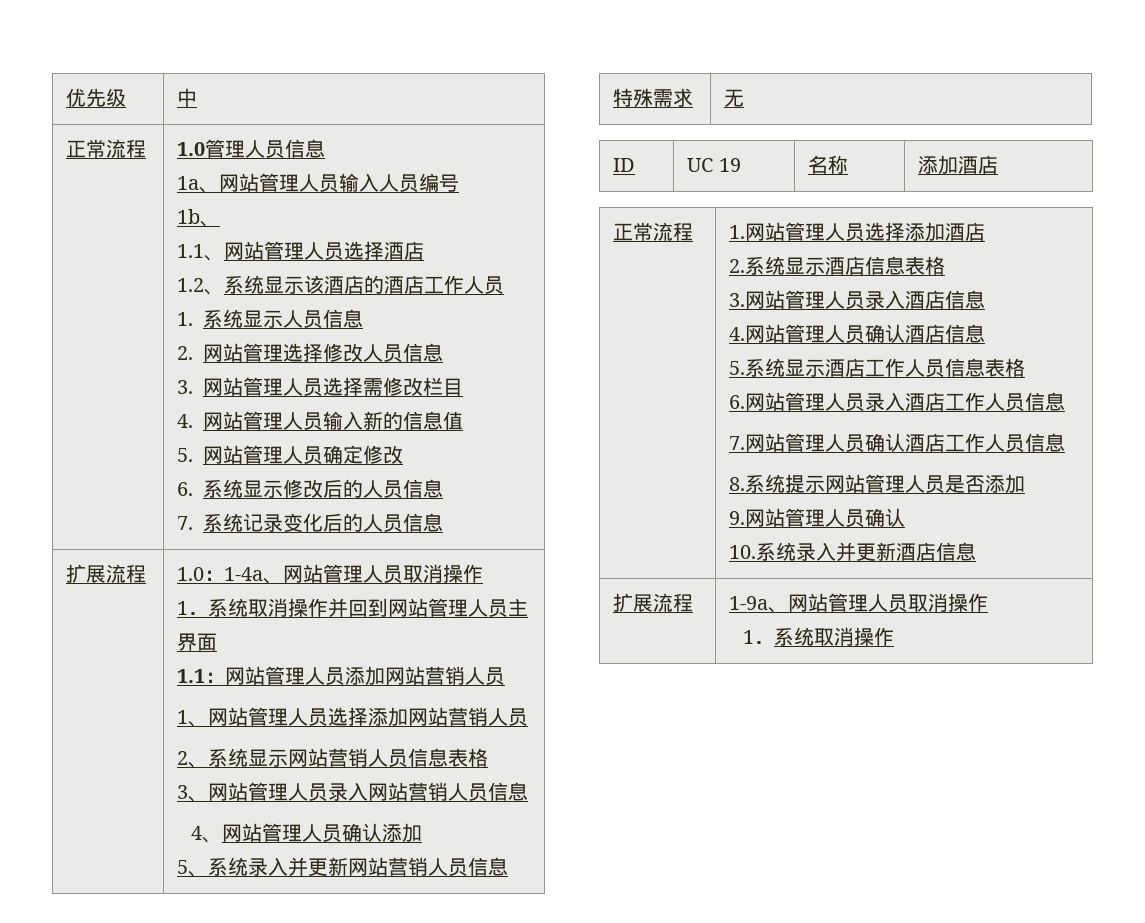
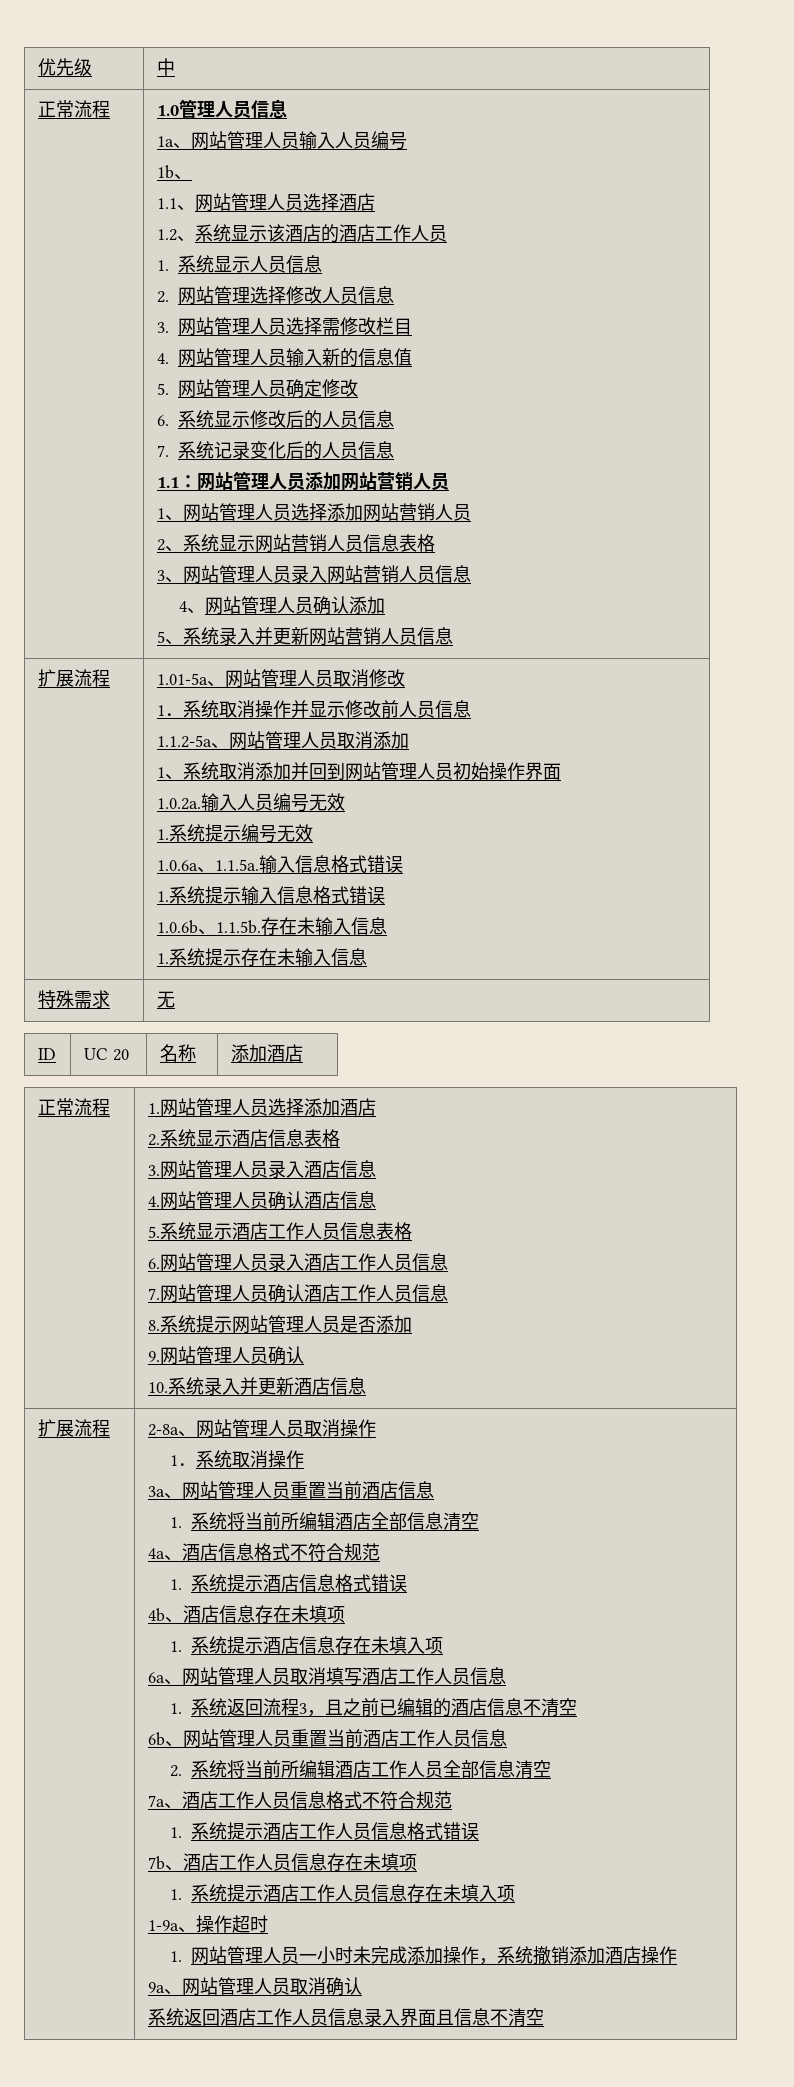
- 扩展流程 | 1.0：1-4a、网站管理人员取消操作
- 1．系统取消操作并回到网站管理人员主界面
+ 扩展流程 | 1.01-5a、网站管理人员取消修改
+ 1．系统取消操作并显示修改前人员信息
+ 1.1.2-5a、网站管理人员取消添加
+ 1、系统取消添加并回到网站管理人员初始操作界面
+ 1.0.2a.输入人员编号无效
+ 1.系统提示编号无效
+ 1.0.6a、1.1.5a.输入信息格式错误
+ 1.系统提示输入信息格式错误
+ 1.0.6b、1.1.5b.存在未输入信息
+ 1.系统提示存在未输入信息
- ID | UC 19 | 名称 | 添加酒店
+ ID | UC 20 | 名称 | 添加酒店
- 1-9a、网站管理人员取消操作
+ 2-8a、网站管理人员取消操作
+ 3a、网站管理人员重置当前酒店信息
+ 1.系统将当前所编辑酒店全部信息清空
+ 4a、酒店信息格式不符合规范
+ 1.系统提示酒店信息格式错误
+ 4b、酒店信息存在未填项
+ 1.系统提示酒店信息存在未填入项
+ 6a、网站管理人员取消填写酒店工作人员信息
+ 1.系统返回流程3，且之前已编辑的酒店信息不清空
+ 6b、网站管理人员重置当前酒店工作人员信息
+ 2.系统将当前所编辑酒店工作人员全部信息清空
+ 7a、酒店工作人员信息格式不符合规范
+ 1.系统提示酒店工作人员信息格式错误
+ 7b、酒店工作人员信息存在未填项
+ 1.系统提示酒店工作人员信息存在未填入项
+ 1-9a、操作超时
+ 1.网站管理人员一小时未完成添加操作，系统撤销添加酒店操作
+ 9a、网站管理人员取消确认
+ 系统返回酒店工作人员信息录入界面且信息不清空

